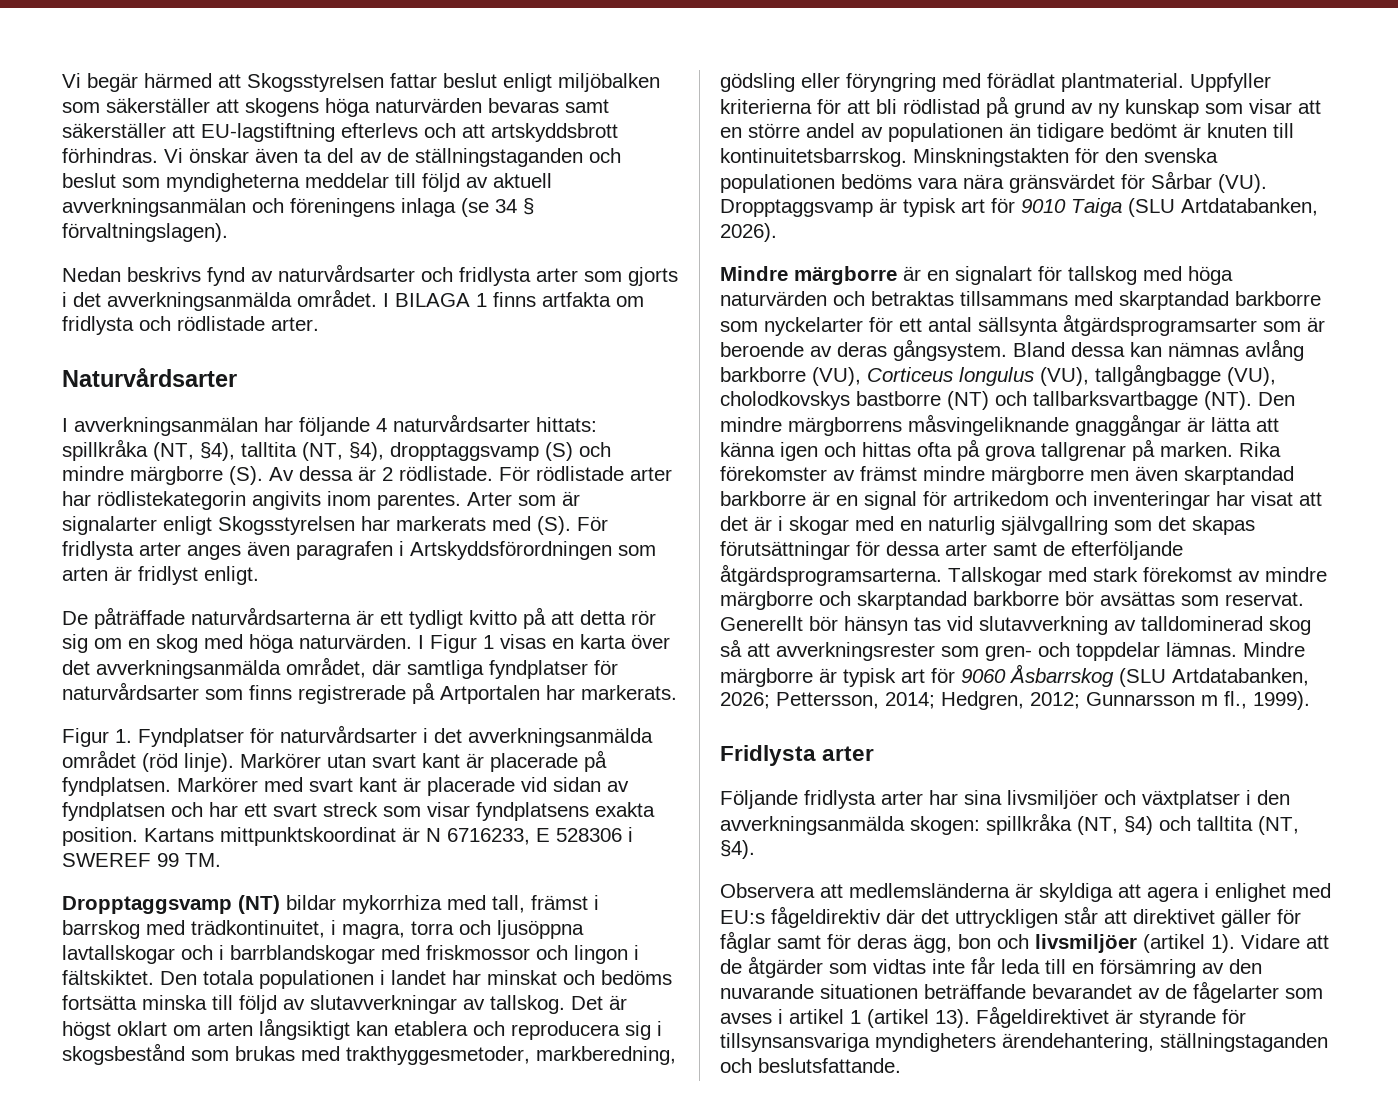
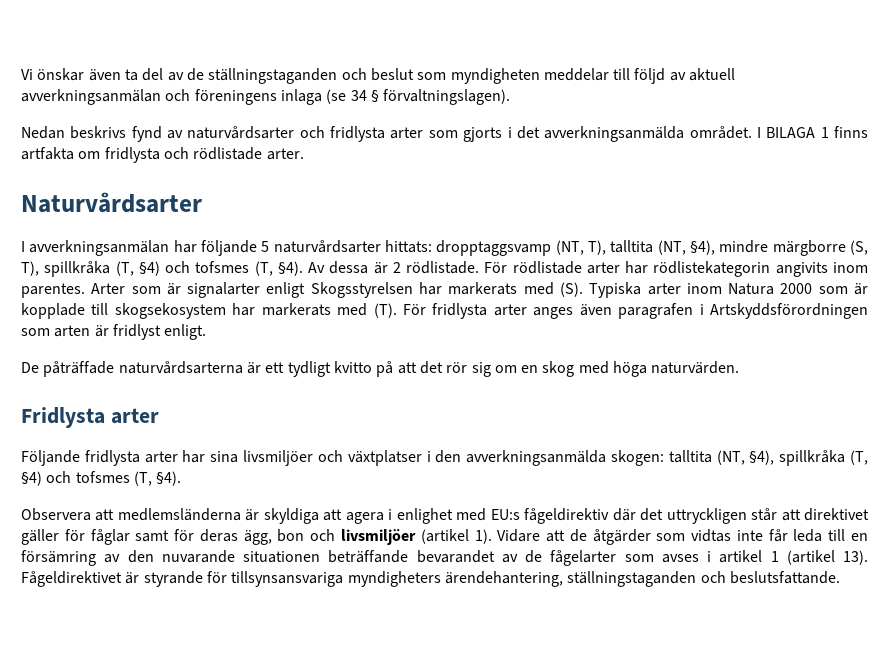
- Vi begär härmed att Skogsstyrelsen fattar beslut enligt miljöbalken som säkerställer att skogens höga naturvärden bevaras samt säkerställer att EU-lagstiftning efterlevs och att artskyddsbrott förhindras. Vi önskar även ta del av de ställningstaganden och beslut som myndigheterna meddelar till följd av aktuell avverkningsanmälan och föreningens inlaga (se 34 § förvaltningslagen).
+ Vi önskar även ta del av de ställningstaganden och beslut som myndigheten meddelar till följd av aktuell avverkningsanmälan och föreningens inlaga (se 34 § förvaltningslagen).
- I avverkningsanmälan har följande 4 naturvårdsarter hittats: spillkråka (NT, §4), talltita (NT, §4), dropptaggsvamp (S) och mindre märgborre (S). Av dessa är 2 rödlistade.
+ I avverkningsanmälan har följande 5 naturvårdsarter hittats: dropptaggsvamp (NT, T), talltita (NT, §4), mindre märgborre (S, T), spillkråka (T, §4) och tofsmes (T, §4). Av dessa är 2 rödlistade.
- Arter som är signalarter enligt Skogsstyrelsen har markerats med (S). För fridlysta arter anges även paragrafen i Artskyddsförordningen som arten är fridlyst enligt.
+ Arter som är signalarter enligt Skogsstyrelsen har markerats med (S). Typiska arter inom Natura 2000 som är kopplade till skogsekosystem har markerats med (T). För fridlysta arter anges även paragrafen i Artskyddsförordningen som arten är fridlyst enligt.
- De påträffade naturvårdsarterna är ett tydligt kvitto på att detta rör sig om en skog med höga naturvärden. I Figur 1 visas en karta över det avverkningsanmälda området, där samtliga fyndplatser för naturvårdsarter som finns registrerade på Artportalen har markerats.
- Figur 1. Fyndplatser för naturvårdsarter i det avverkningsanmälda området (röd linje). Markörer utan svart kant är placerade på fyndplatsen. Markörer med svart kant är placerade vid sidan av fyndplatsen och har ett svart streck som visar fyndplatsens exakta position. Kartans mittpunktskoordinat är N 6716233, E 528306 i SWEREF 99 TM.
- Dropptaggsvamp (NT) bildar mykorrhiza med tall, främst i barrskog med trädkontinuitet, i magra, torra och ljusöppna lavtallskogar och i barrblandskogar med friskmossor och lingon i fältskiktet. Den totala populationen i landet har minskat och bedöms fortsätta minska till följd av slutavverkningar av tallskog. Det är högst oklart om arten långsiktigt kan etablera och reproducera sig i skogsbestånd som brukas med trakthyggesmetoder, markberedning, gödsling eller föryngring med förädlat plantmaterial. Uppfyller kriterierna för att bli rödlistad på grund av ny kunskap som visar att en större andel av populationen än tidigare bedömt är knuten till kontinuitetsbarrskog. Minskningstakten för den svenska populationen bedöms vara nära gränsvärdet för Sårbar (VU). Dropptaggsvamp är typisk art för 9010 Taiga (SLU Artdatabanken, 2026).
- Mindre märgborre är en signalart för tallskog med höga naturvärden och betraktas tillsammans med skarptandad barkborre som nyckelarter för ett antal sällsynta åtgärdsprogramsarter som är beroende av deras gångsystem. Bland dessa kan nämnas avlång barkborre (VU), Corticeus longulus (VU), tallgångbagge (VU), cholodkovskys bastborre (NT) och tallbarksvartbagge (NT). Den mindre märgborrens måsvingeliknande gnaggångar är lätta att känna igen och hittas ofta på grova tallgrenar på marken. Rika förekomster av främst mindre märgborre men även skarptandad barkborre är en signal för artrikedom och inventeringar har visat att det är i skogar med en naturlig självgallring som det skapas förutsättningar för dessa arter samt de efterföljande åtgärdsprogramsarterna. Tallskogar med stark förekomst av mindre märgborre och skarptandad barkborre bör avsättas som reservat. Generellt bör hänsyn tas vid slutavverkning av talldominerad skog så att avverkningsrester som gren- och toppdelar lämnas. Mindre märgborre är typisk art för 9060 Åsbarrskog (SLU Artdatabanken, 2026; Pettersson, 2014; Hedgren, 2012; Gunnarsson m fl., 1999).
+ De påträffade naturvårdsarterna är ett tydligt kvitto på att det rör sig om en skog med höga naturvärden.
- Följande fridlysta arter har sina livsmiljöer och växtplatser i den avverkningsanmälda skogen: spillkråka (NT, §4) och talltita (NT, §4).
+ Följande fridlysta arter har sina livsmiljöer och växtplatser i den avverkningsanmälda skogen: talltita (NT, §4), spillkråka (T, §4) och tofsmes (T, §4).

